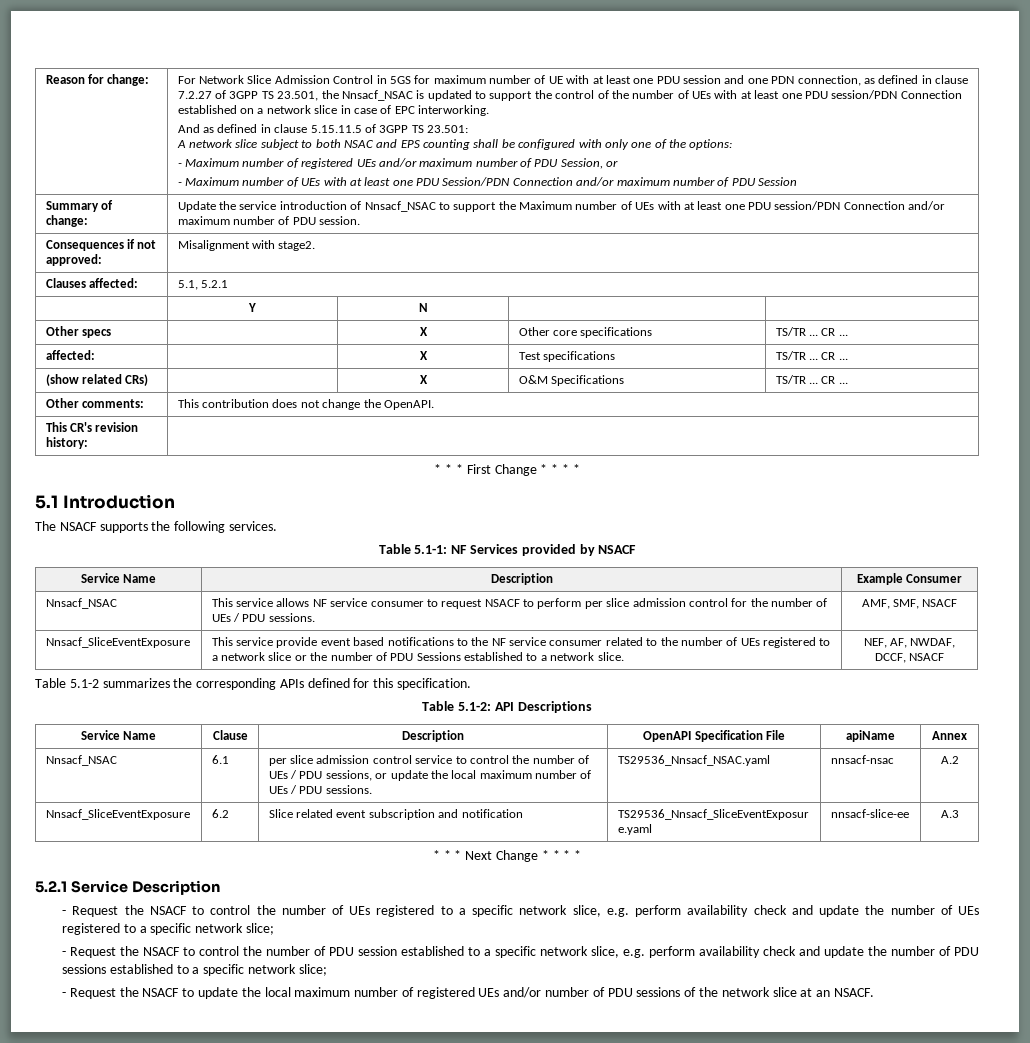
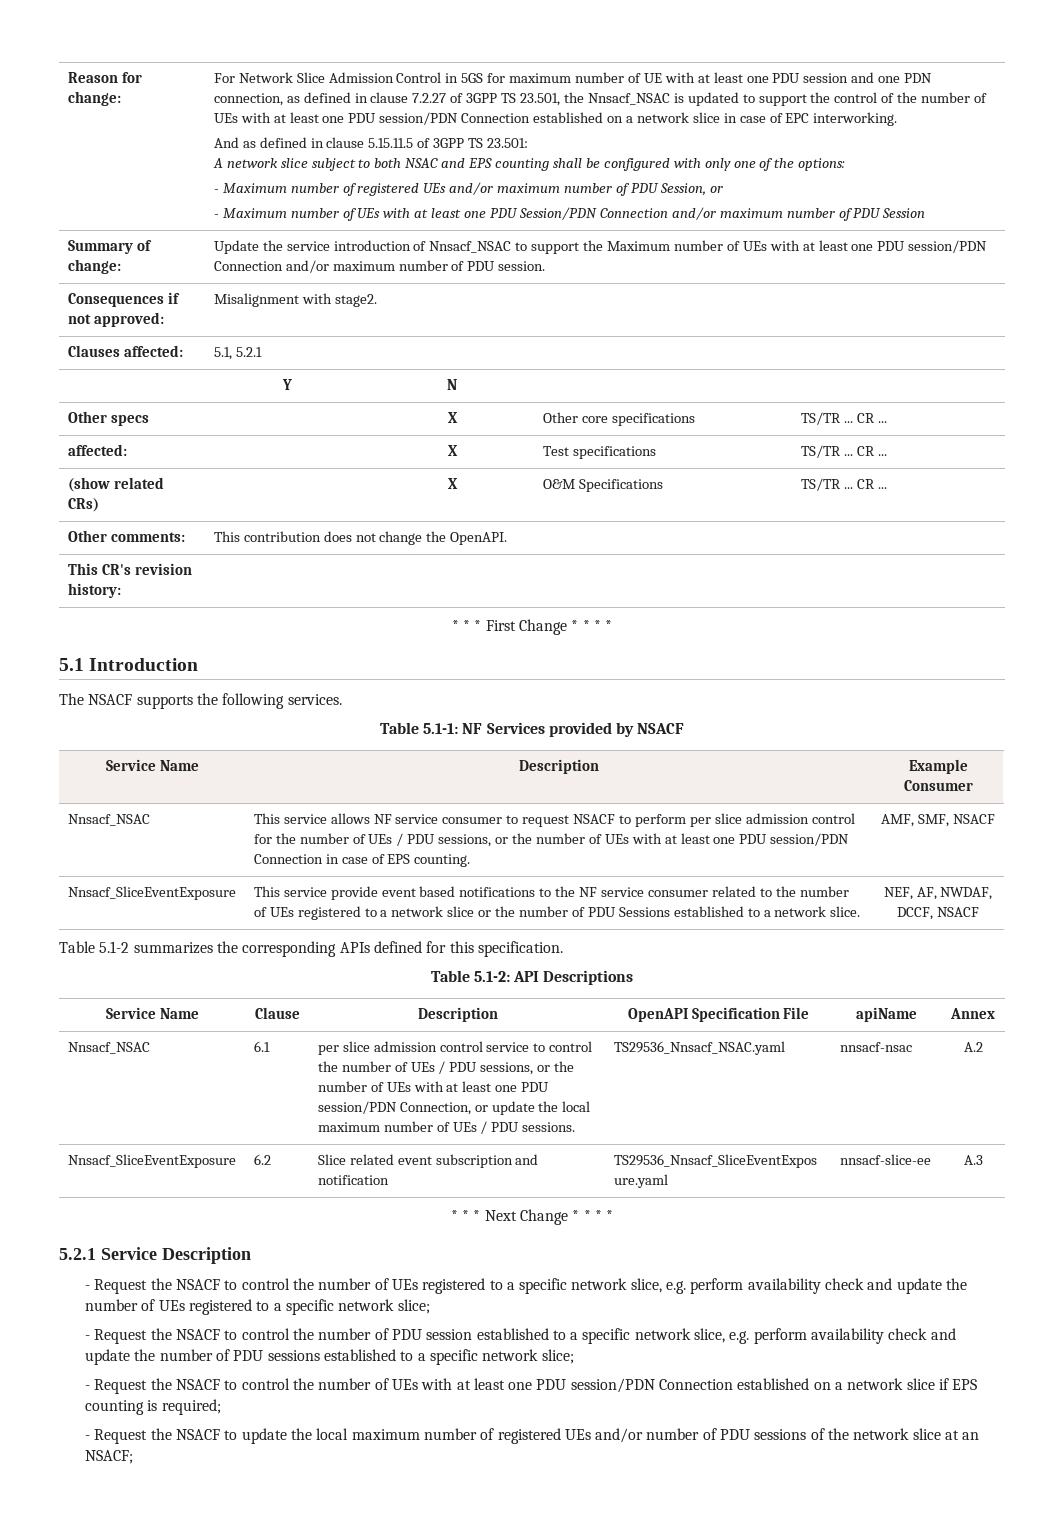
- This service allows NF service consumer to request NSACF to perform per slice admission control for the number of UEs / PDU sessions.
+ This service allows NF service consumer to request NSACF to perform per slice admission control for the number of UEs / PDU sessions, or the number of UEs with at least one PDU session/PDN Connection in case of EPS counting.
- per slice admission control service to control the number of UEs / PDU sessions, or update the local maximum number of UEs / PDU sessions.
+ per slice admission control service to control the number of UEs / PDU sessions, or the number of UEs with at least one PDU session/PDN Connection, or update the local maximum number of UEs / PDU sessions.
+ - Request the NSACF to control the number of UEs with at least one PDU session/PDN Connection established on a network slice if EPS counting is required;
- - Request the NSACF to update the local maximum number of registered UEs and/or number of PDU sessions of the network slice at an NSACF.
+ - Request the NSACF to update the local maximum number of registered UEs and/or number of PDU sessions of the network slice at an NSACF;

